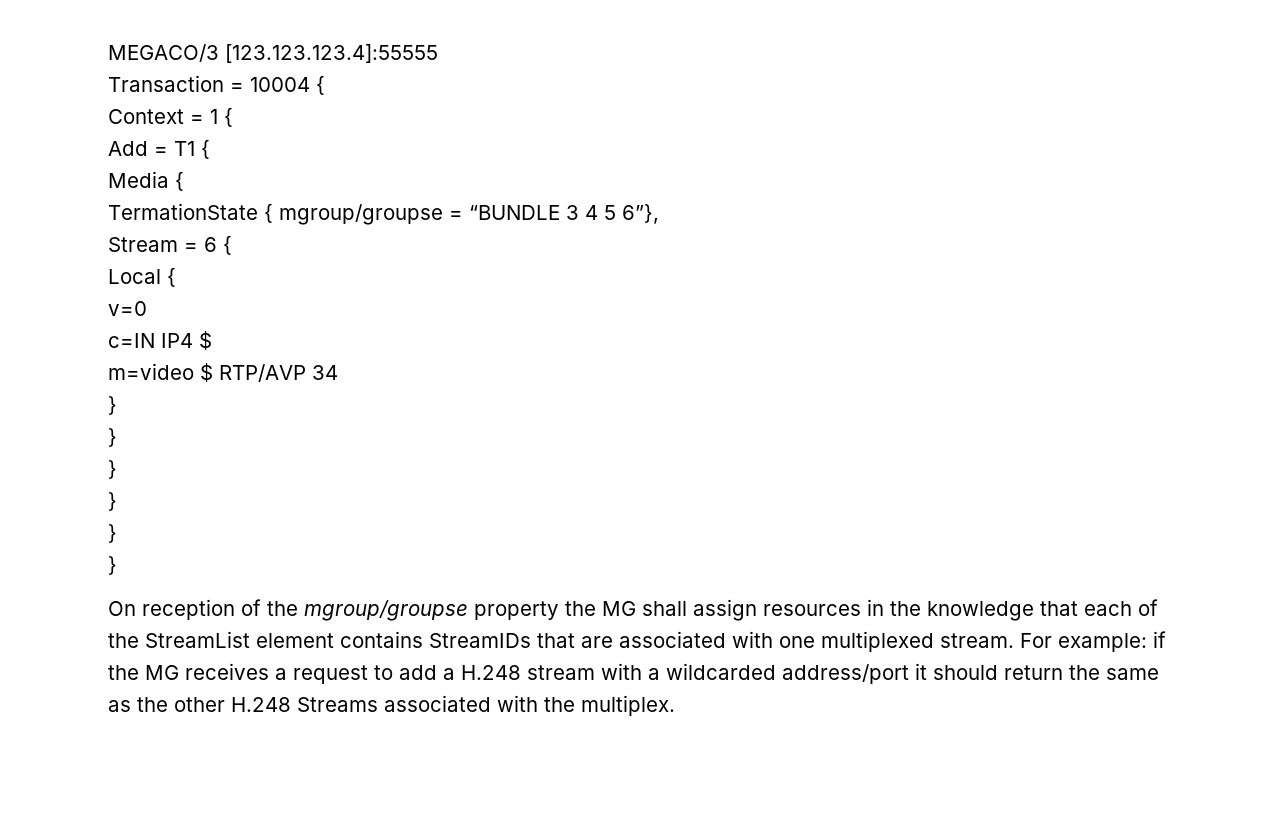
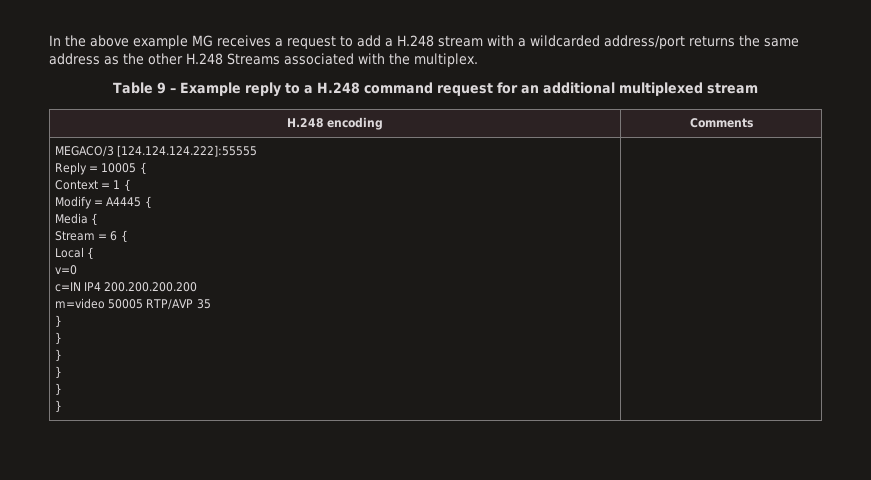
- MEGACO/3 [123.123.123.4]:55555
- Transaction = 10004 {
- Context = 1 {
- Add = T1 {
- Media {
- TermationState { mgroup/groupse = “BUNDLE 3 4 5 6”},
- Stream = 6 {
- Local {
- v=0
- c=IN IP4 $
- m=video $ RTP/AVP 34
- }
- }
- }
- }
- }
- }
- On reception of the mgroup/groupse property the MG shall assign resources in the knowledge that each of the StreamList element contains StreamIDs that are associated with one multiplexed stream. For example: if the MG receives a request to add a H.248 stream with a wildcarded address/port it should return the same as the other H.248 Streams associated with the multiplex.
+ In the above example MG receives a request to add a H.248 stream with a wildcarded address/port returns the same address as the other H.248 Streams associated with the multiplex.
+ Table 9 – Example reply to a H.248 command request for an additional multiplexed stream
+ H.248 encoding | Comments
+ MEGACO/3 [124.124.124.222]:55555
+ Reply = 10005 {
+ Context = 1 {
+ Modify = A4445 {
+ Media {
+ Stream = 6 {
+ Local {
+ v=0
+ c=IN IP4 200.200.200.200
+ m=video 50005 RTP/AVP 35
+ }
+ }
+ }
+ }
+ }
+ } |

